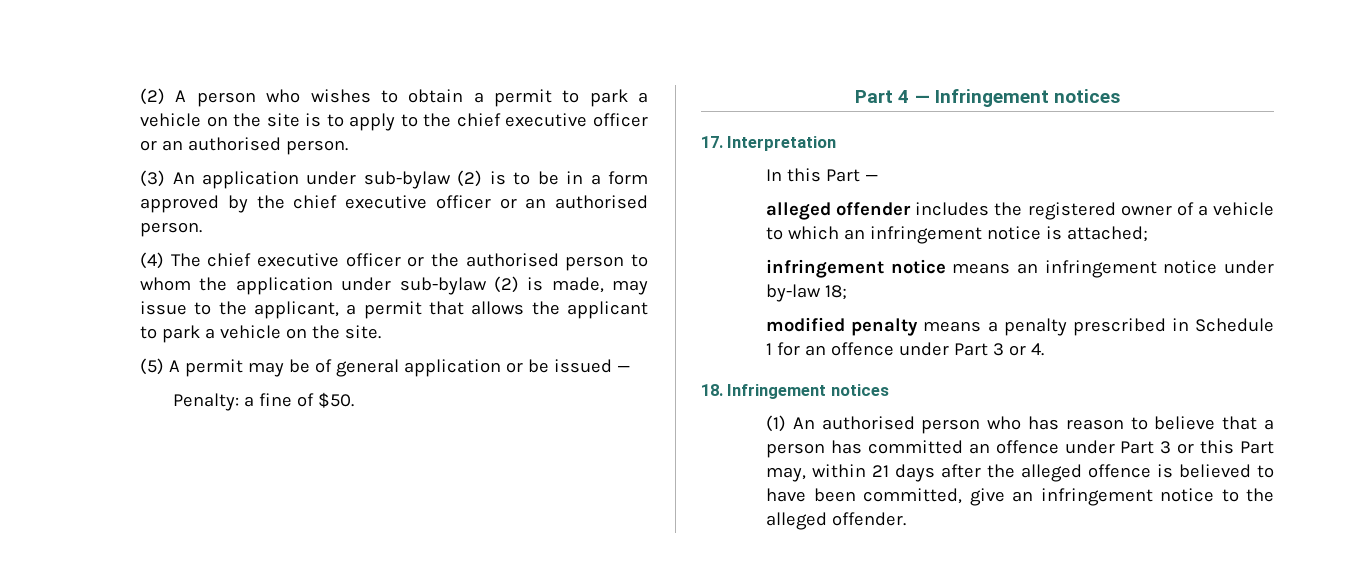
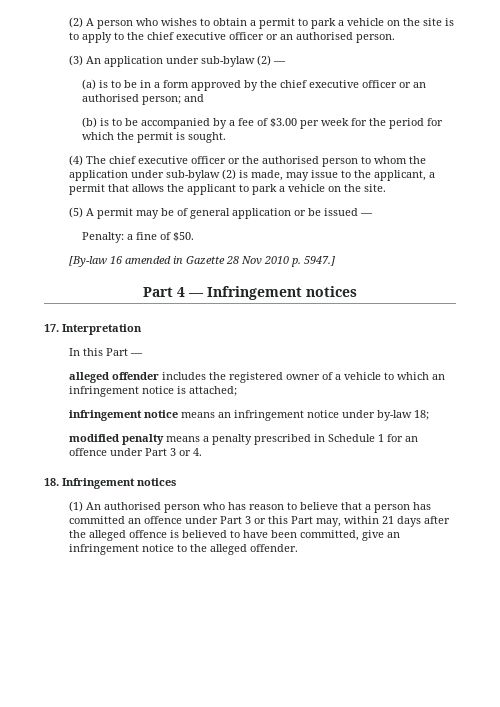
- (3) An application under sub-bylaw (2) is to be in a form approved by the chief executive officer or an authorised person.
+ (3) An application under sub-bylaw (2) —
+ (a) is to be in a form approved by the chief executive officer or an authorised person; and
+ (b) is to be accompanied by a fee of $3.00 per week for the period for which the permit is sought.
+ [By-law 16 amended in Gazette 28 Nov 2010 p. 5947.]

